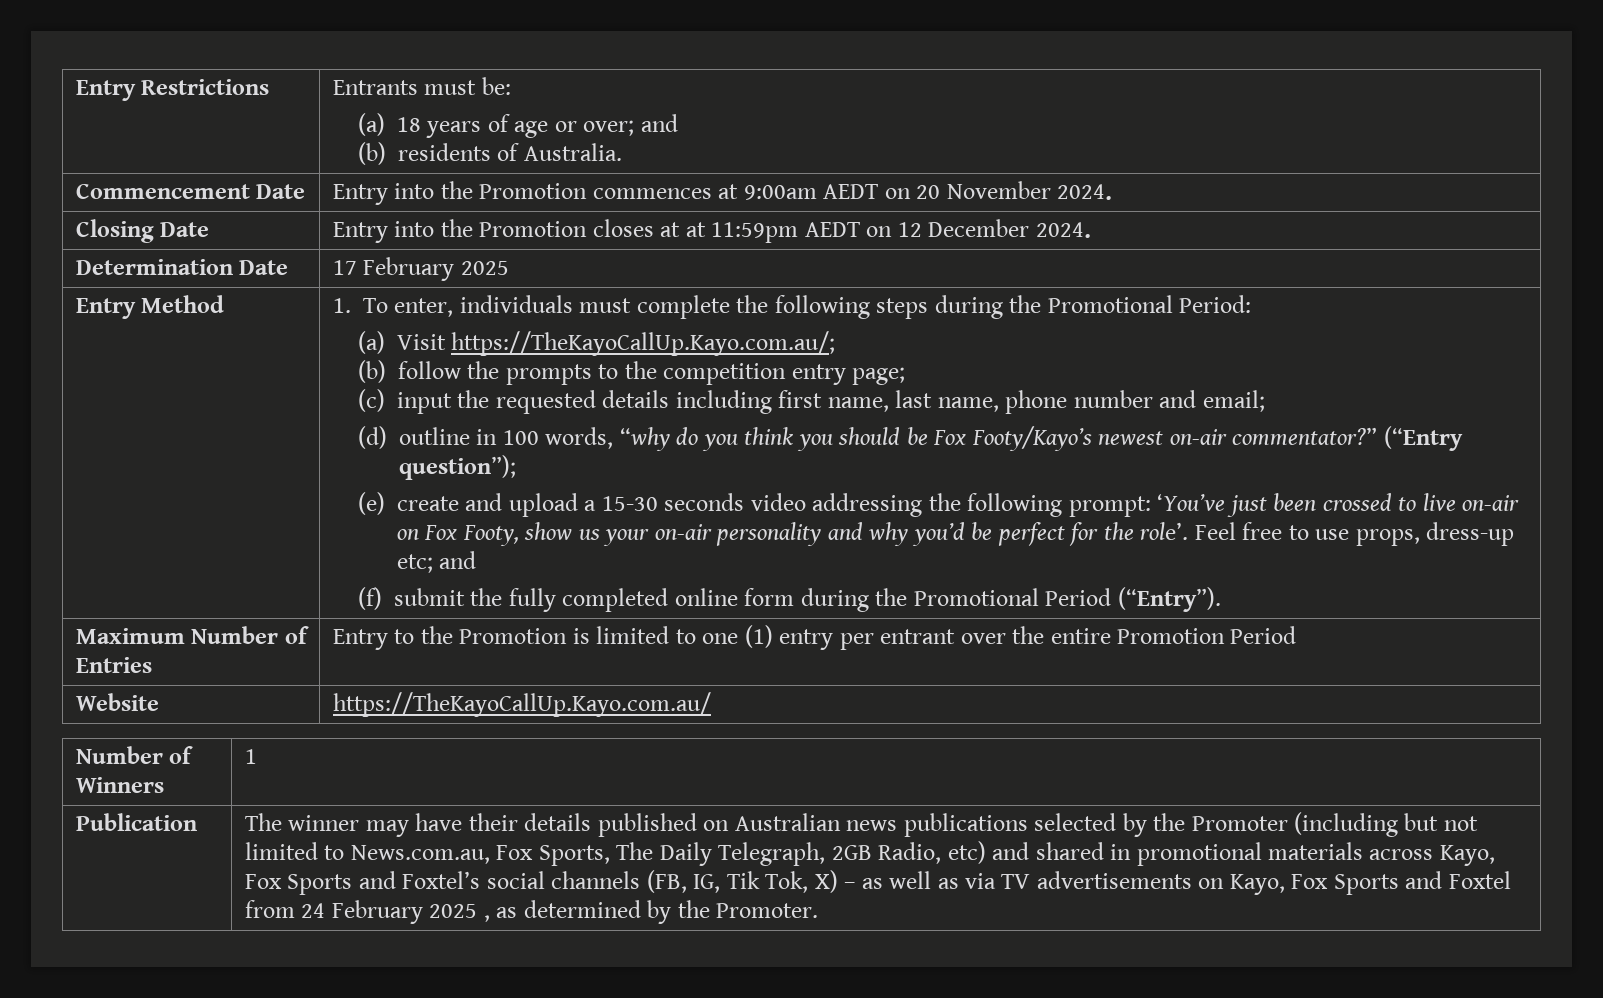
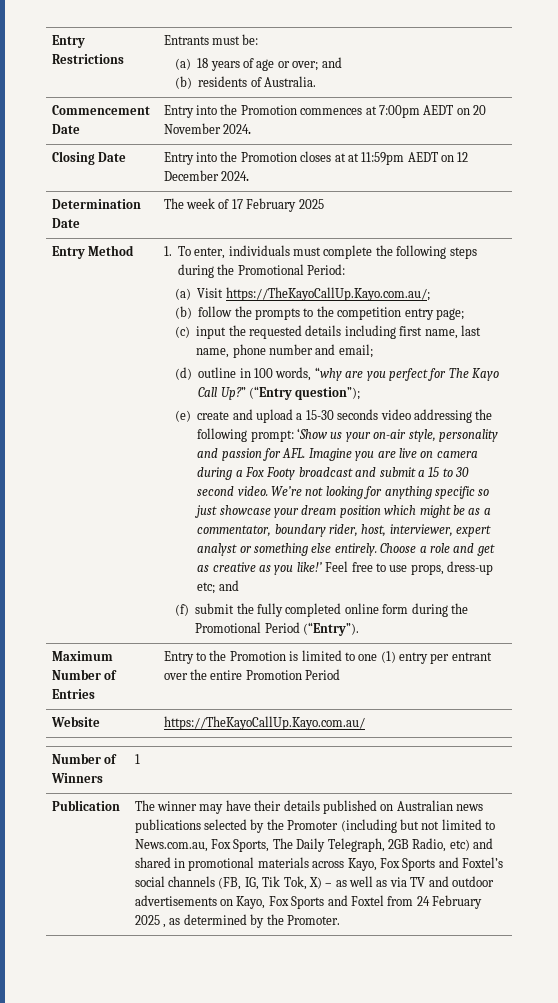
- Commencement Date | Entry into the Promotion commences at 9:00am AEDT on 20 November 2024.
+ Commencement Date | Entry into the Promotion commences at 7:00pm AEDT on 20 November 2024.
- Determination Date | 17 February 2025
+ Determination Date | The week of 17 February 2025
- (d) outline in 100 words, “why do you think you should be Fox Footy/Kayo’s newest on-air commentator?”
+ (d) outline in 100 words, “why are you perfect for The Kayo Call Up?”
- (e) create and upload a 15-30 seconds video addressing the following prompt: ‘You’ve just been crossed to live on-air on Fox Footy, show us your on-air personality and why you’d be perfect for the role’.
+ (e) create and upload a 15-30 seconds video addressing the following prompt: ‘Show us your on-air style, personality and passion for AFL. Imagine you are live on camera during a Fox Footy broadcast and submit a 15 to 30 second video. We’re not looking for anything specific so just showcase your dream position which might be as a commentator, boundary rider, host, interviewer, expert analyst or something else entirely. Choose a role and get as creative as you like!’
- The winner may have their details published on Australian news publications selected by the Promoter (including but not limited to News.com.au, Fox Sports, The Daily Telegraph, 2GB Radio, etc) and shared in promotional materials across Kayo, Fox Sports and Foxtel’s social channels (FB, IG, Tik Tok, X) – as well as via TV advertisements on Kayo, Fox Sports and Foxtel from 24 February 2025 , as determined by the Promoter.
+ The winner may have their details published on Australian news publications selected by the Promoter (including but not limited to News.com.au, Fox Sports, The Daily Telegraph, 2GB Radio, etc) and shared in promotional materials across Kayo, Fox Sports and Foxtel’s social channels (FB, IG, Tik Tok, X) – as well as via TV and outdoor advertisements on Kayo, Fox Sports and Foxtel from 24 February 2025 , as determined by the Promoter.

